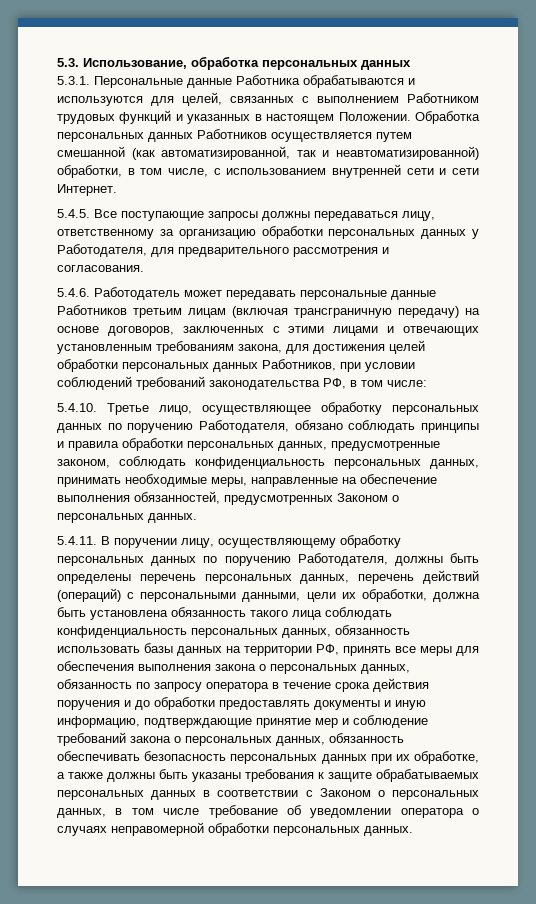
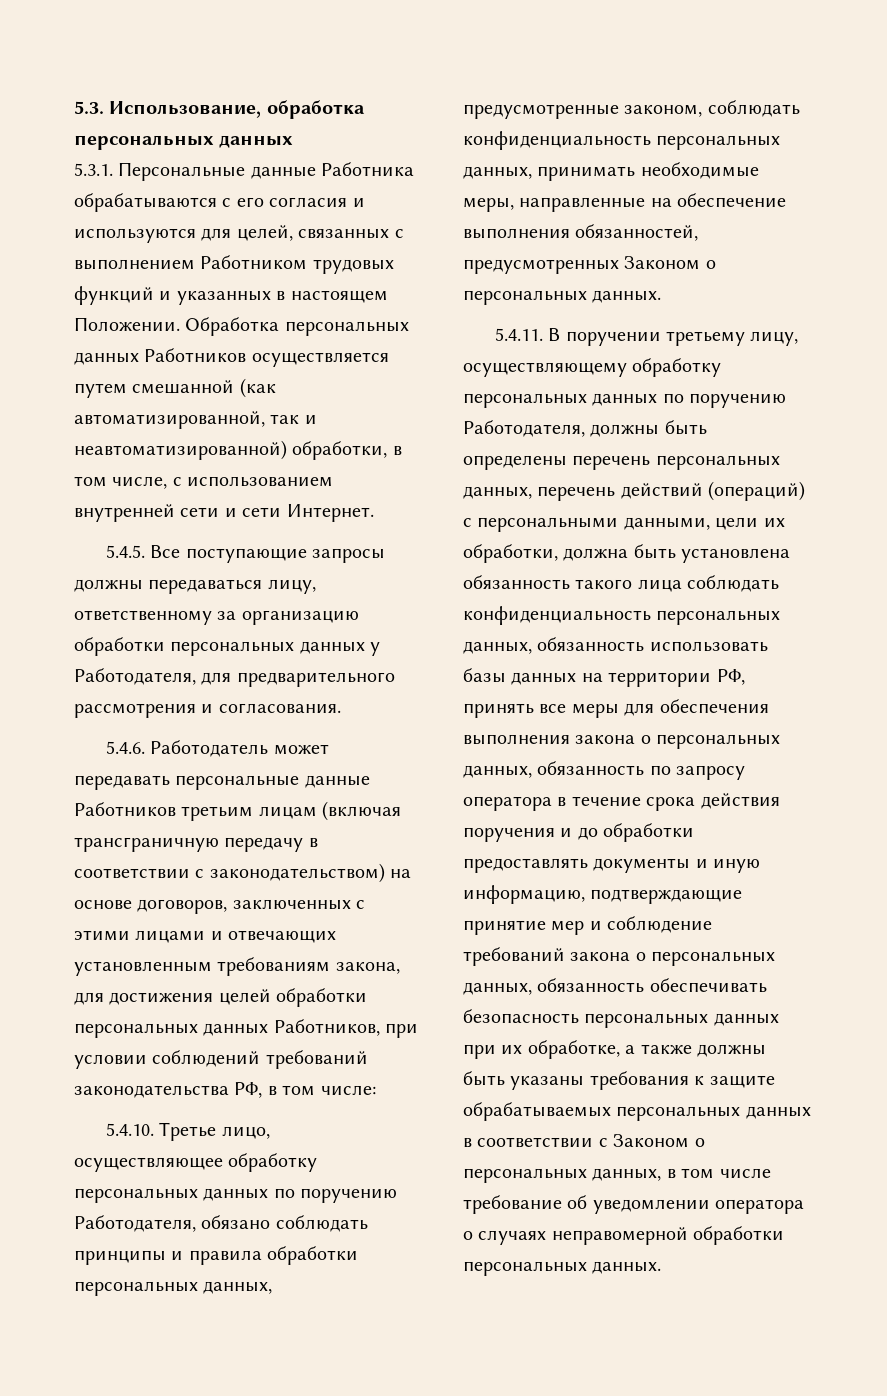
- 5.3.1. Персональные данные Работника обрабатываются и используются для целей, связанных с выполнением Работником трудовых функций и указанных в настоящем Положении.
+ 5.3.1. Персональные данные Работника обрабатываются с его согласия и используются для целей, связанных с выполнением Работником трудовых функций и указанных в настоящем Положении.
- 5.4.6. Работодатель может передавать персональные данные Работников третьим лицам (включая трансграничную передачу) на основе договоров, заключенных с этими лицами и отвечающих установленным требованиям закона, для достижения целей обработки персональных данных Работников, при условии соблюдений требований законодательства РФ, в том числе:
+ 5.4.6. Работодатель может передавать персональные данные Работников третьим лицам (включая трансграничную передачу в соответствии с законодательством) на основе договоров, заключенных с этими лицами и отвечающих установленным требованиям закона, для достижения целей обработки персональных данных Работников, при условии соблюдений требований законодательства РФ, в том числе:
- 5.4.11. В поручении лицу, осуществляющему обработку персональных данных по поручению Работодателя, должны быть определены перечень персональных данных, перечень действий (операций) с персональными данными, цели их обработки, должна быть установлена обязанность такого лица соблюдать конфиденциальность персональных данных, обязанность использовать базы данных на территории РФ, принять все меры для обеспечения выполнения закона о персональных данных, обязанность по запросу оператора в течение срока действия поручения и до обработки предоставлять документы и иную информацию, подтверждающие принятие мер и соблюдение требований закона о персональных данных, обязанность обеспечивать безопасность персональных данных при их обработке, а также должны быть указаны требования к защите обрабатываемых персональных данных в соответствии с Законом о персональных данных, в том числе требование об уведомлении оператора о случаях неправомерной обработки персональных данных.
+ 5.4.11. В поручении третьему лицу, осуществляющему обработку персональных данных по поручению Работодателя, должны быть определены перечень персональных данных, перечень действий (операций) с персональными данными, цели их обработки, должна быть установлена обязанность такого лица соблюдать конфиденциальность персональных данных, обязанность использовать базы данных на территории РФ, принять все меры для обеспечения выполнения закона о персональных данных, обязанность по запросу оператора в течение срока действия поручения и до обработки предоставлять документы и иную информацию, подтверждающие принятие мер и соблюдение требований закона о персональных данных, обязанность обеспечивать безопасность персональных данных при их обработке, а также должны быть указаны требования к защите обрабатываемых персональных данных в соответствии с Законом о персональных данных, в том числе требование об уведомлении оператора о случаях неправомерной обработки персональных данных.

